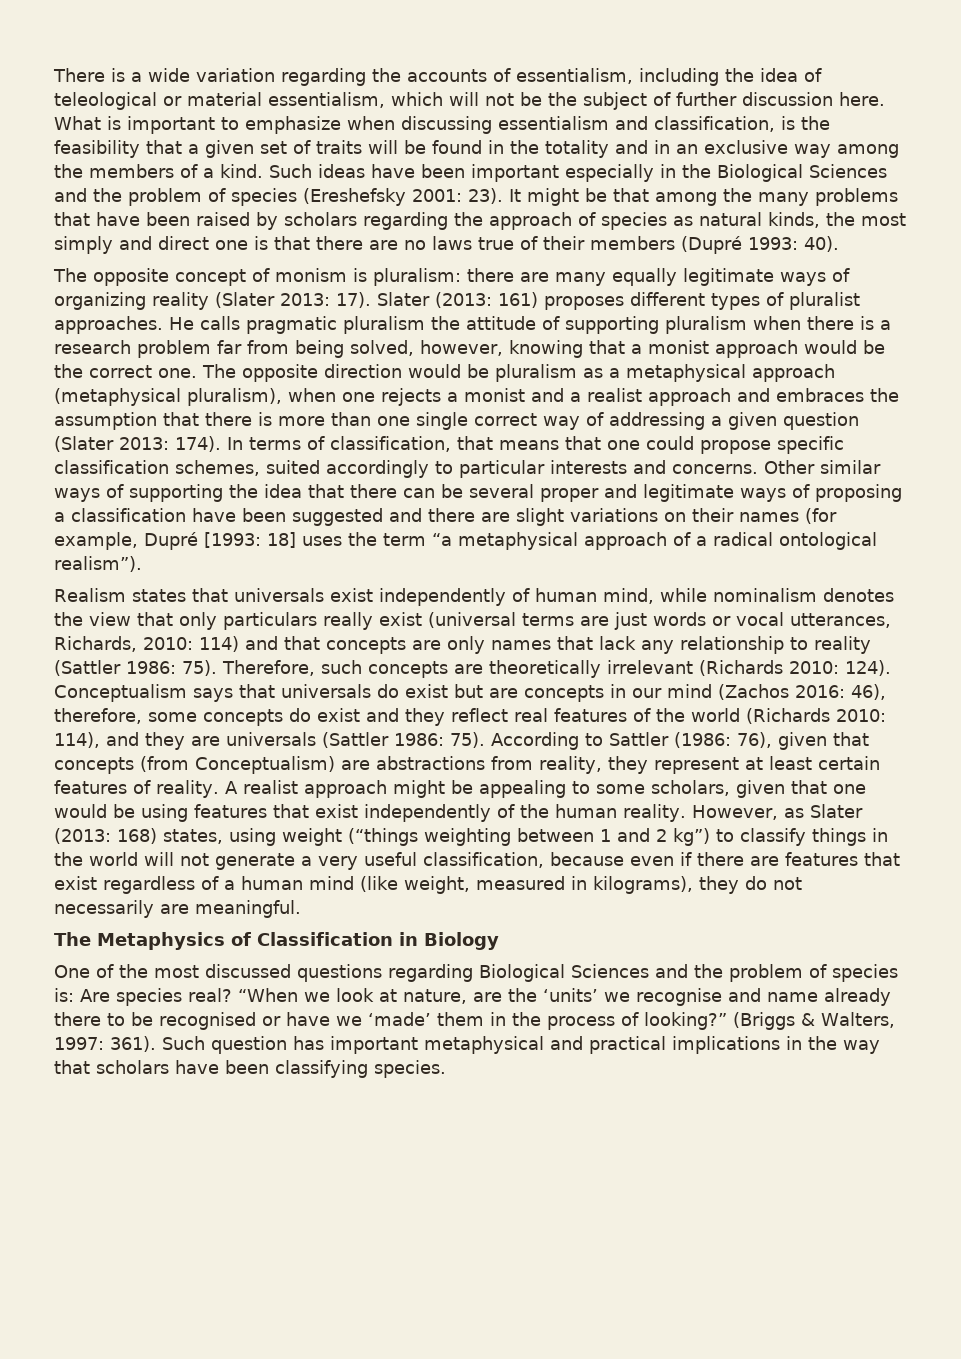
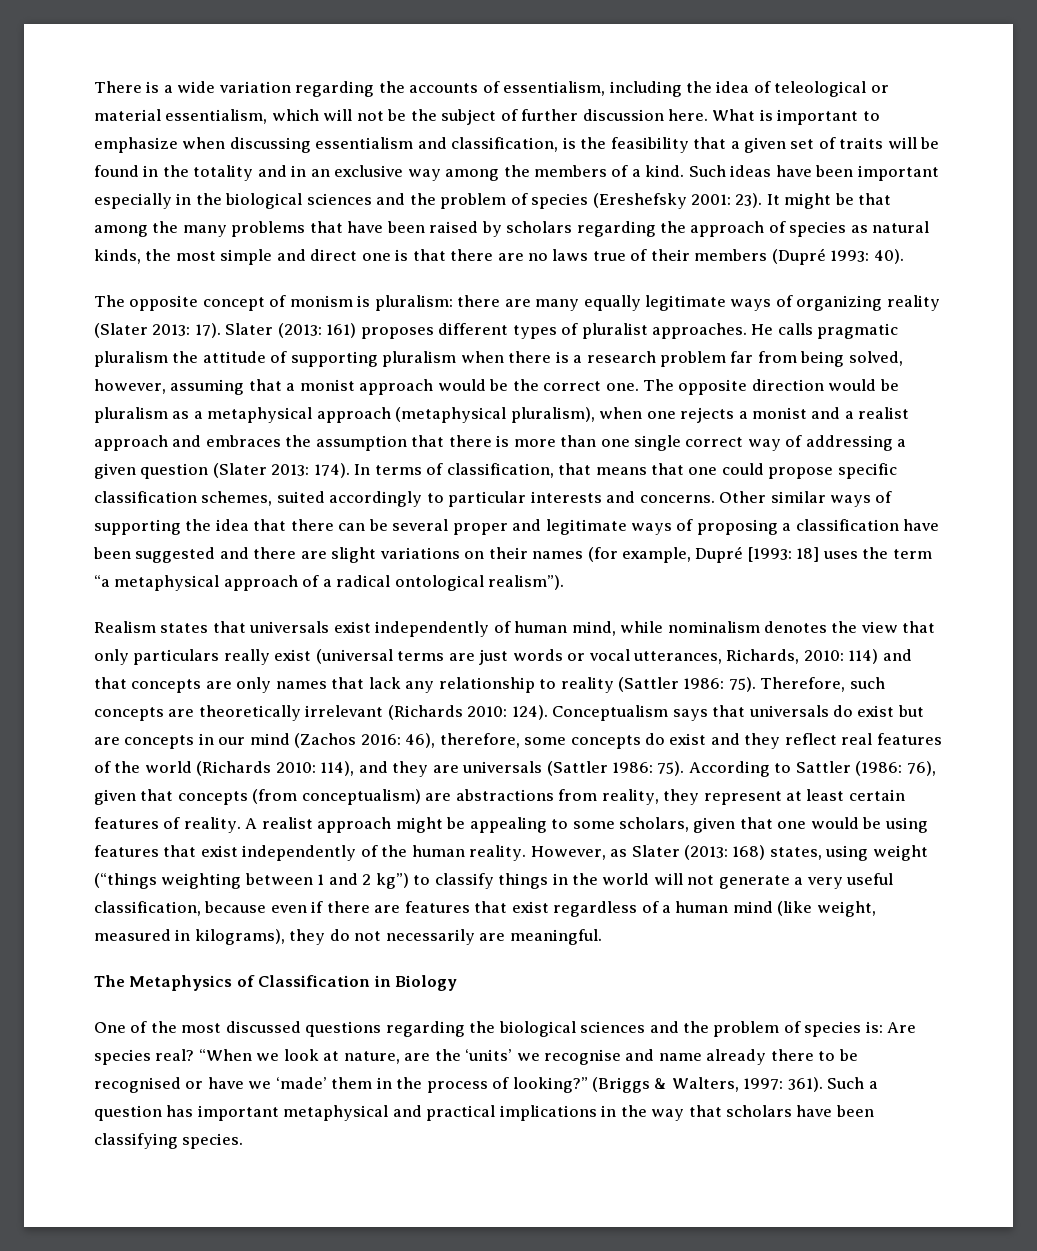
- Such ideas have been important especially in the Biological Sciences and the problem of species (Ereshefsky 2001: 23).
+ Such ideas have been important especially in the biological sciences and the problem of species (Ereshefsky 2001: 23).
- It might be that among the many problems that have been raised by scholars regarding the approach of species as natural kinds, the most simply and direct one is that there are no laws true of their members (Dupré 1993: 40).
+ It might be that among the many problems that have been raised by scholars regarding the approach of species as natural kinds, the most simple and direct one is that there are no laws true of their members (Dupré 1993: 40).
- He calls pragmatic pluralism the attitude of supporting pluralism when there is a research problem far from being solved, however, knowing that a monist approach would be the correct one.
+ He calls pragmatic pluralism the attitude of supporting pluralism when there is a research problem far from being solved, however, assuming that a monist approach would be the correct one.
- According to Sattler (1986: 76), given that concepts (from Conceptualism) are abstractions from reality, they represent at least certain features of reality.
+ According to Sattler (1986: 76), given that concepts (from conceptualism) are abstractions from reality, they represent at least certain features of reality.
- One of the most discussed questions regarding Biological Sciences and the problem of species is: Are species real?
+ One of the most discussed questions regarding the biological sciences and the problem of species is: Are species real?
- Such question has important metaphysical and practical implications in the way that scholars have been classifying species.
+ Such a question has important metaphysical and practical implications in the way that scholars have been classifying species.

